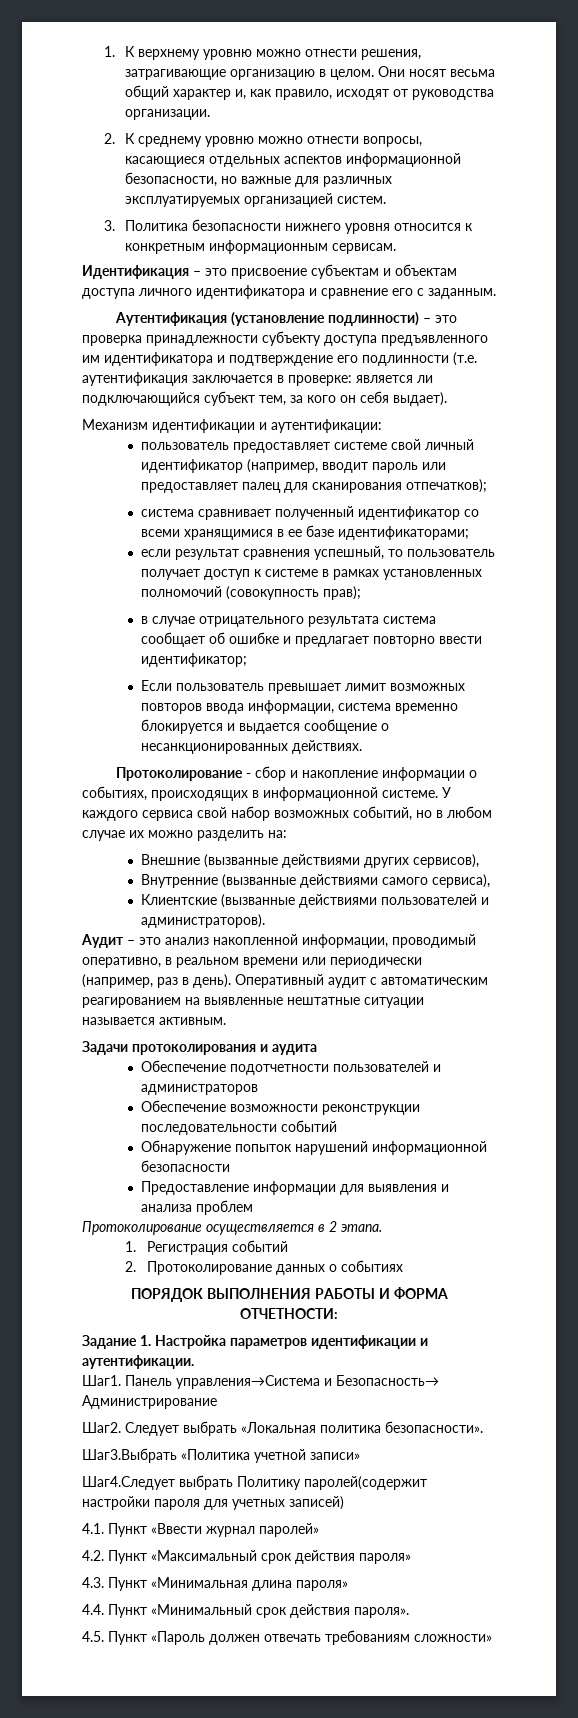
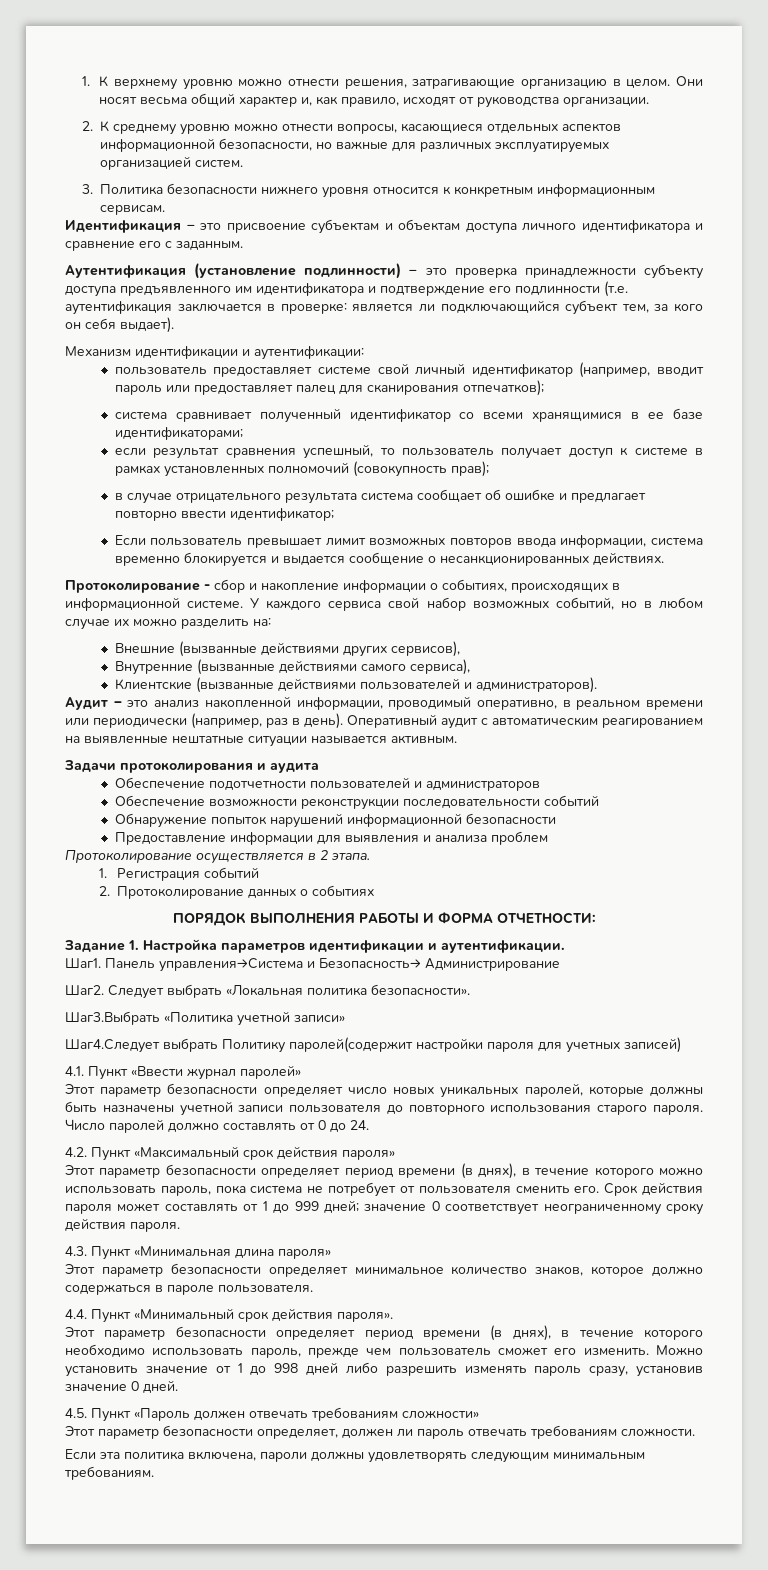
+ Этот параметр безопасности определяет число новых уникальных паролей, которые должны быть назначены учетной записи пользователя до повторного использования старого пароля. Число паролей должно составлять от 0 до 24.
+ Этот параметр безопасности определяет период времени (в днях), в течение которого можно использовать пароль, пока система не потребует от пользователя сменить его. Срок действия пароля может составлять от 1 до 999 дней; значение 0 соответствует неограниченному сроку действия пароля.
+ Этот параметр безопасности определяет минимальное количество знаков, которое должно содержаться в пароле пользователя.
+ Этот параметр безопасности определяет период времени (в днях), в течение которого необходимо использовать пароль, прежде чем пользователь сможет его изменить. Можно установить значение от 1 до 998 дней либо разрешить изменять пароль сразу, установив значение 0 дней.
+ Этот параметр безопасности определяет, должен ли пароль отвечать требованиям сложности.
+ Если эта политика включена, пароли должны удовлетворять следующим минимальным требованиям.

